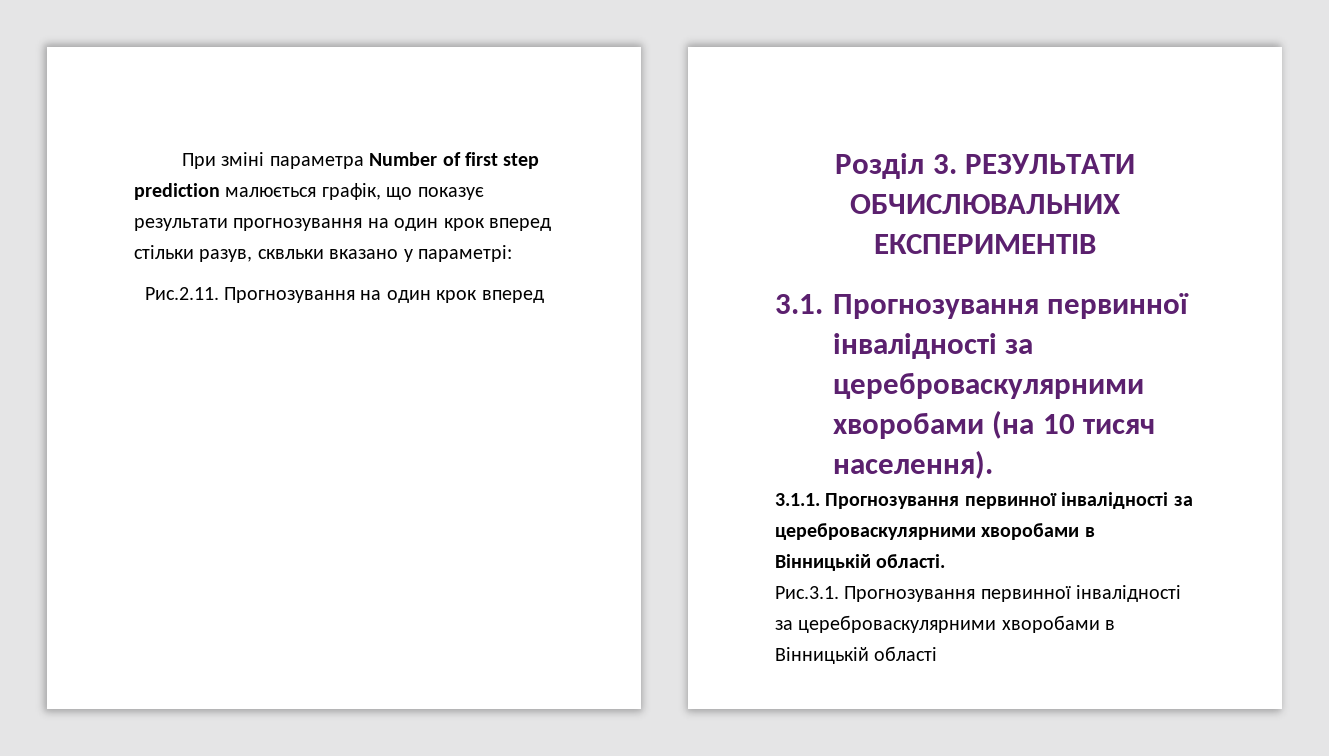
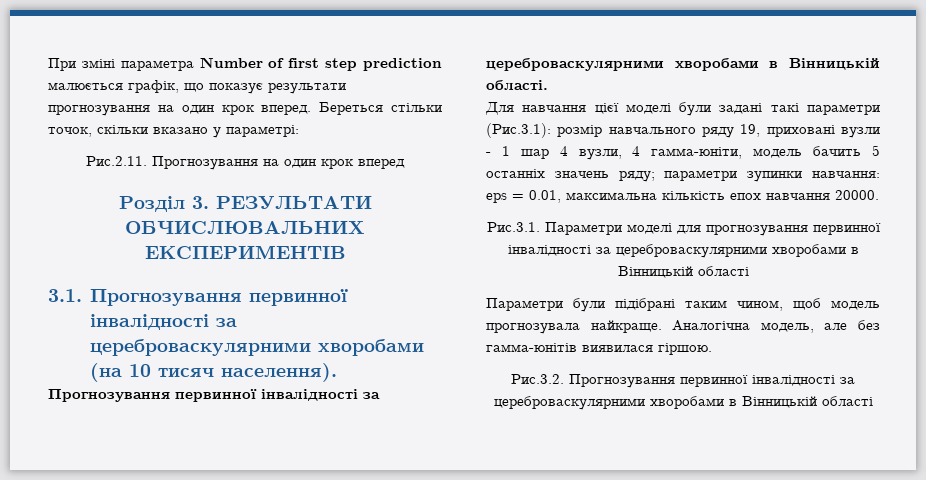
- При зміні параметра Number of first step prediction малюється графік, що показує результати прогнозування на один крок вперед стільки разув, сквльки вказано у параметрі:
+ При зміні параметра Number of first step prediction малюється графік, що показує результати прогнозування на один крок вперед. Береться стільки точок, скільки вказано у параметрі:
- 3.1.1. Прогнозування первинної інвалідності за цереброваскулярними хворобами в Вінницькій області.
+ Прогнозування первинної інвалідності за цереброваскулярними хворобами в Вінницькій області.
- Рис.3.1. Прогнозування первинної інвалідності за цереброваскулярними хворобами в Вінницькій області
+ Для навчання цієї моделі були задані такі параметри (Рис.3.1): розмір навчального ряду 19, приховані вузли - 1 шар 4 вузли, 4 гамма-юніти, модель бачить 5 останніх значень ряду; параметри зупинки навчання: eps = 0.01, максимальна кількість епох навчання 20000.
+ Рис.3.1. Параметри моделі для прогнозування первинної інвалідності за цереброваскулярними хворобами в Вінницькій області
+ Параметри були підібрані таким чином, щоб модель прогнозувала найкраще. Аналогічна модель, але без гамма-юнітів виявилася гіршою.
+ Рис.3.2. Прогнозування первинної інвалідності за цереброваскулярними хворобами в Вінницькій області

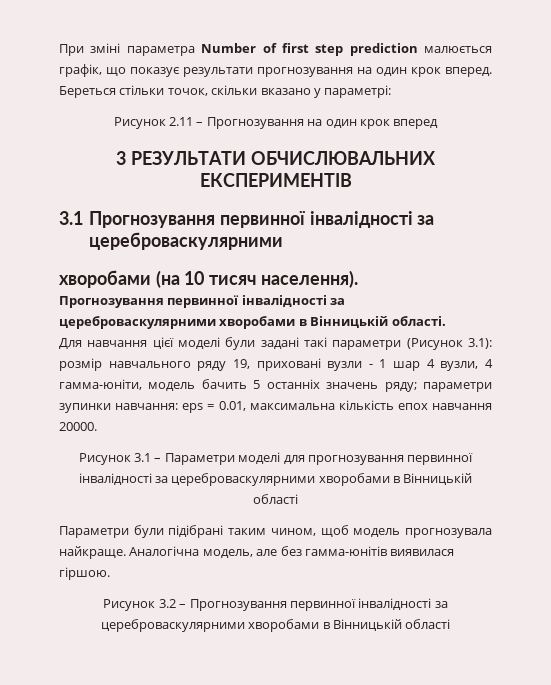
- Рис.2.11. Прогнозування на один крок вперед
+ Рисунок 2.11 – Прогнозування на один крок вперед
- Розділ 3. РЕЗУЛЬТАТИ ОБЧИСЛЮВАЛЬНИХ ЕКСПЕРИМЕНТІВ
+ 3 РЕЗУЛЬТАТИ ОБЧИСЛЮВАЛЬНИХ ЕКСПЕРИМЕНТІВ
- 3.1. Прогнозування первинної інвалідності за цереброваскулярними хворобами (на 10 тисяч населення).
+ 3.1 Прогнозування первинної інвалідності за цереброваскулярними
+ хворобами (на 10 тисяч населення).
- Для навчання цієї моделі були задані такі параметри (Рис.3.1): розмір навчального ряду 19, приховані вузли - 1 шар 4 вузли, 4 гамма-юніти, модель бачить 5 останніх значень ряду; параметри зупинки навчання: eps = 0.01, максимальна кількість епох навчання 20000.
+ Для навчання цієї моделі були задані такі параметри (Рисунок 3.1): розмір навчального ряду 19, приховані вузли - 1 шар 4 вузли, 4 гамма-юніти, модель бачить 5 останніх значень ряду; параметри зупинки навчання: eps = 0.01, максимальна кількість епох навчання 20000.
- Рис.3.1. Параметри моделі для прогнозування первинної інвалідності за цереброваскулярними хворобами в Вінницькій області
+ Рисунок 3.1 – Параметри моделі для прогнозування первинної інвалідності за цереброваскулярними хворобами в Вінницькій області
- Рис.3.2. Прогнозування первинної інвалідності за цереброваскулярними хворобами в Вінницькій області
+ Рисунок 3.2 – Прогнозування первинної інвалідності за цереброваскулярними хворобами в Вінницькій області

